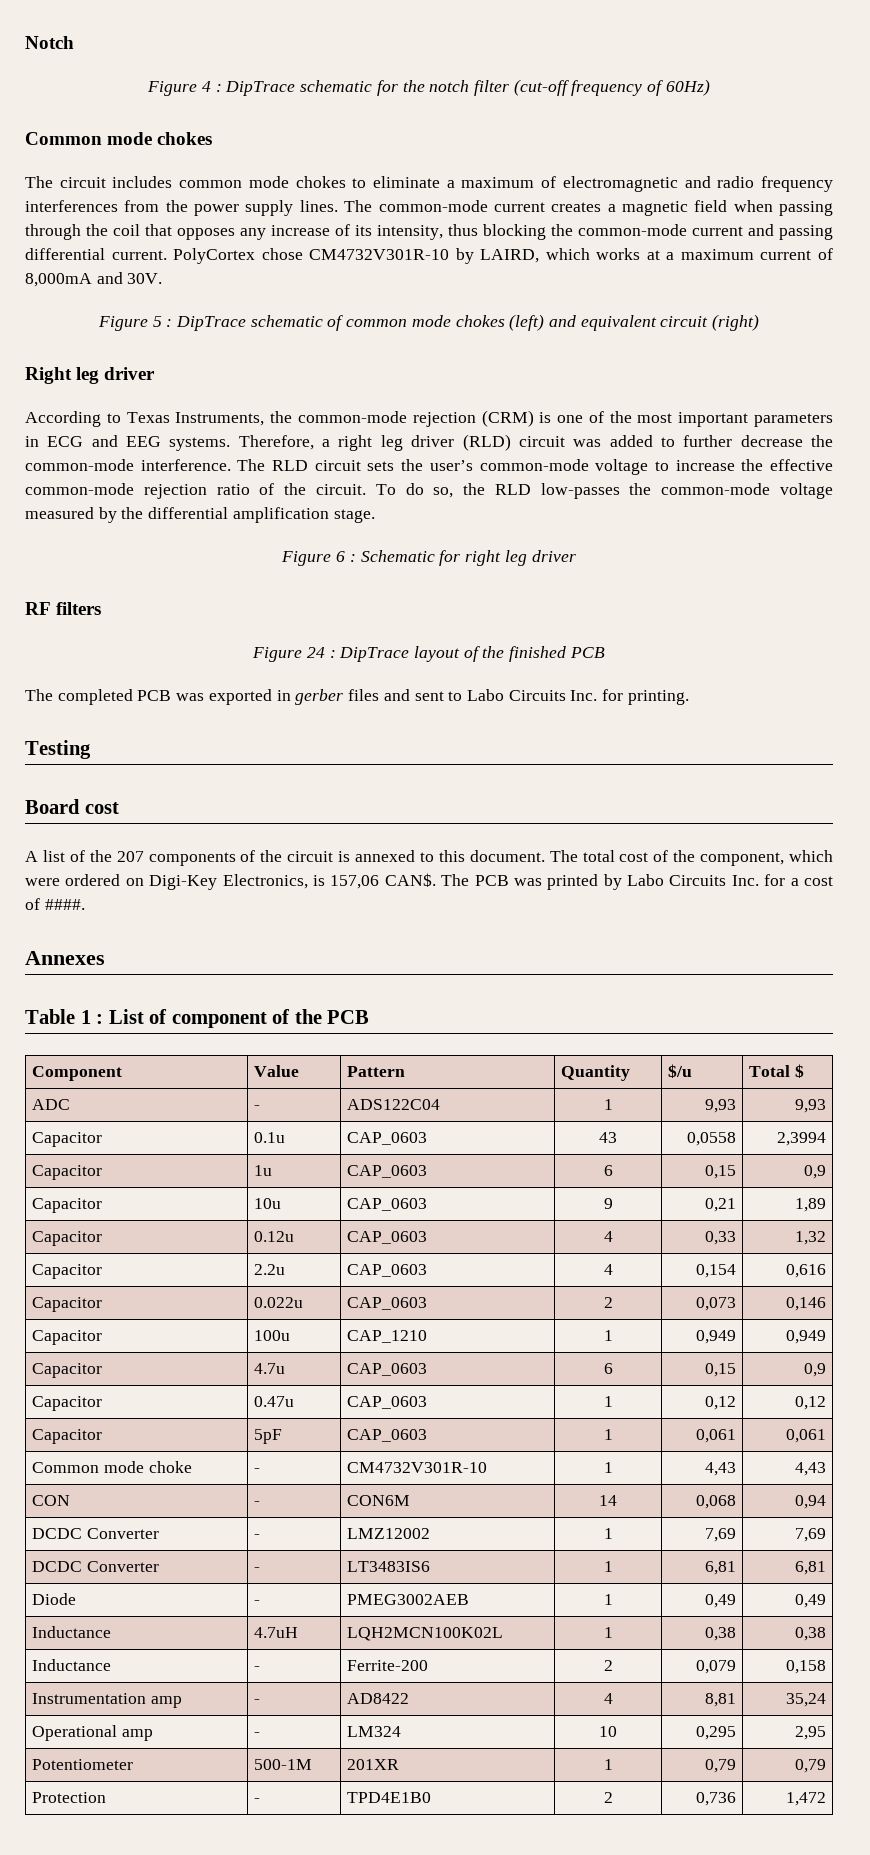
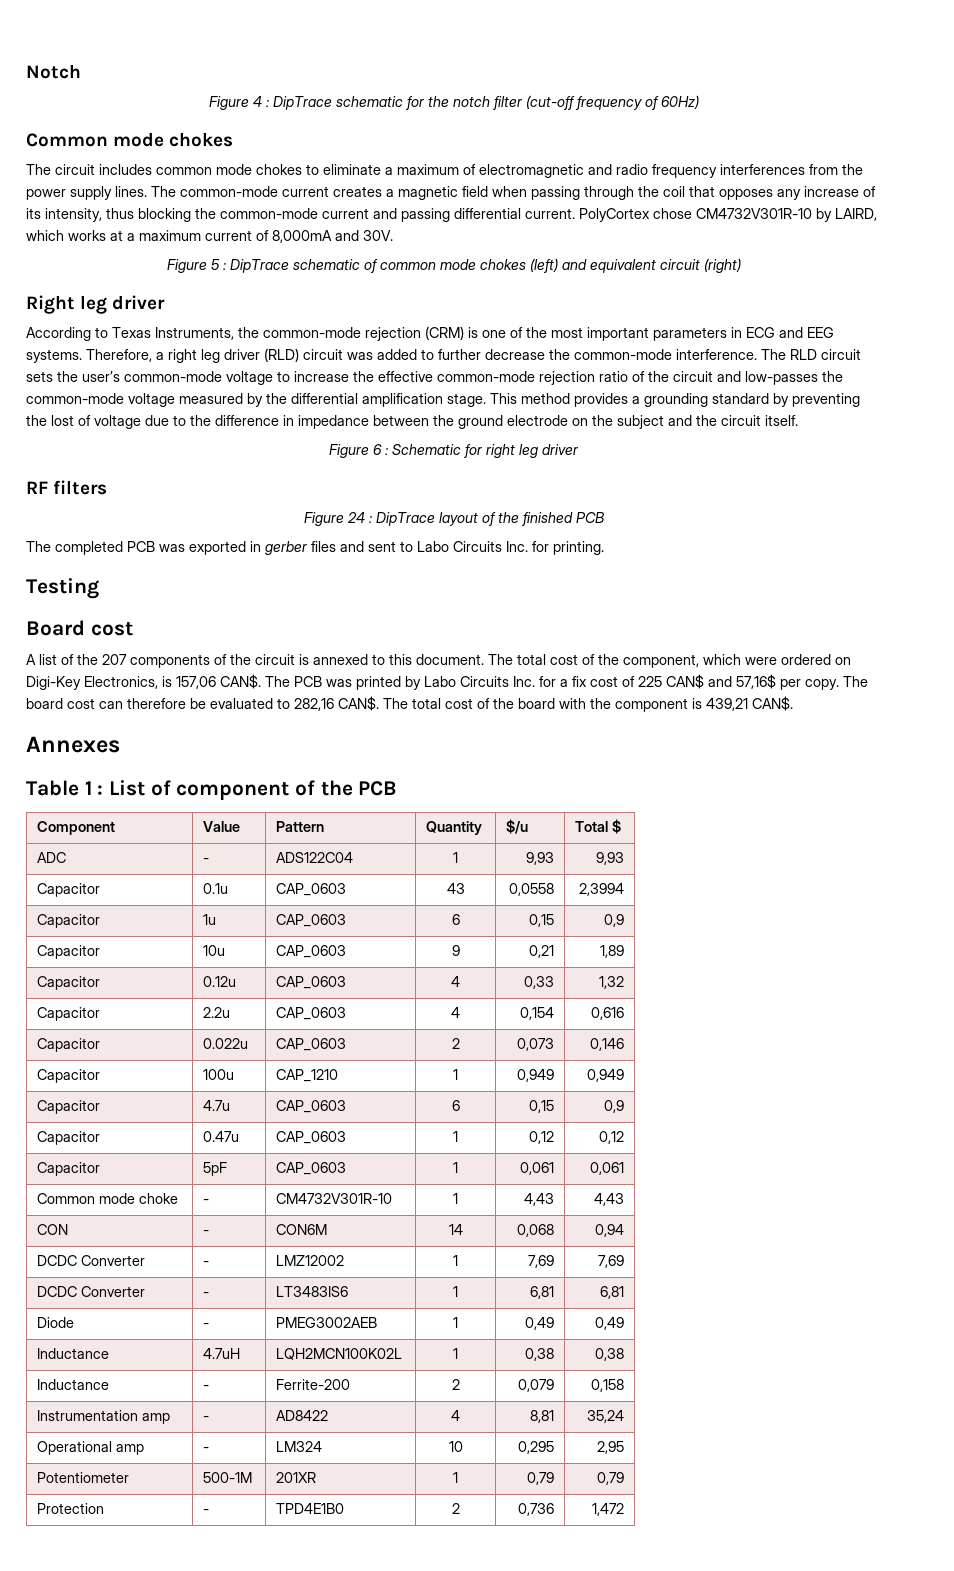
- The RLD circuit sets the user’s common-mode voltage to increase the effective common-mode rejection ratio of the circuit. To do so, the RLD low-passes the common-mode voltage measured by the differential amplification stage.
+ The RLD circuit sets the user’s common-mode voltage to increase the effective common-mode rejection ratio of the circuit and low-passes the common-mode voltage measured by the differential amplification stage. This method provides a grounding standard by preventing the lost of voltage due to the difference in impedance between the ground electrode on the subject and the circuit itself.
- The PCB was printed by Labo Circuits Inc. for a cost of ####.
+ The PCB was printed by Labo Circuits Inc. for a fix cost of 225 CAN$ and 57,16$ per copy. The board cost can therefore be evaluated to 282,16 CAN$. The total cost of the board with the component is 439,21 CAN$.

